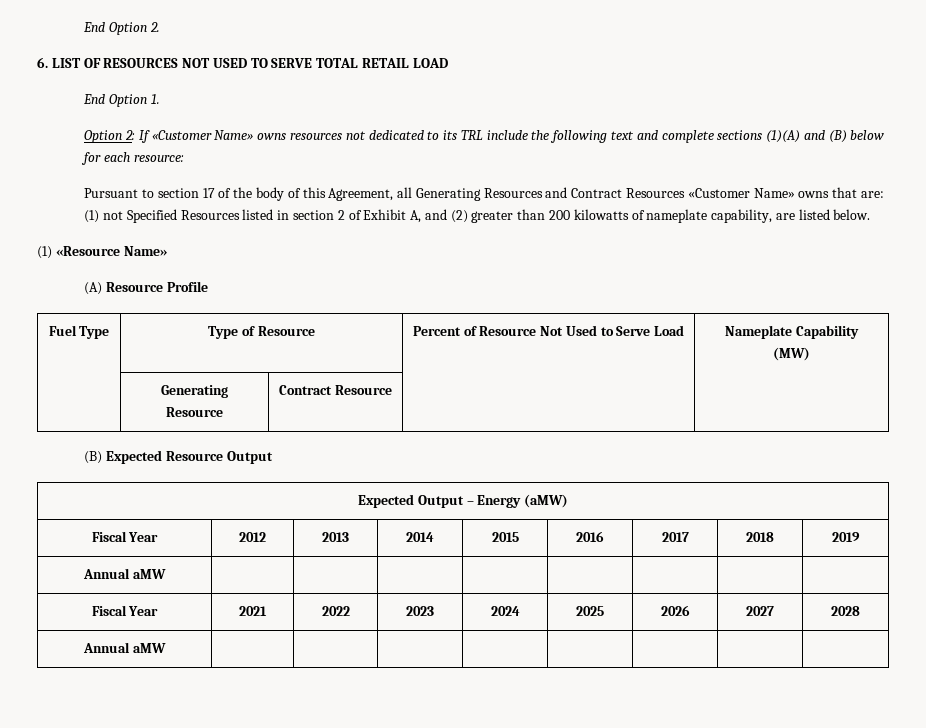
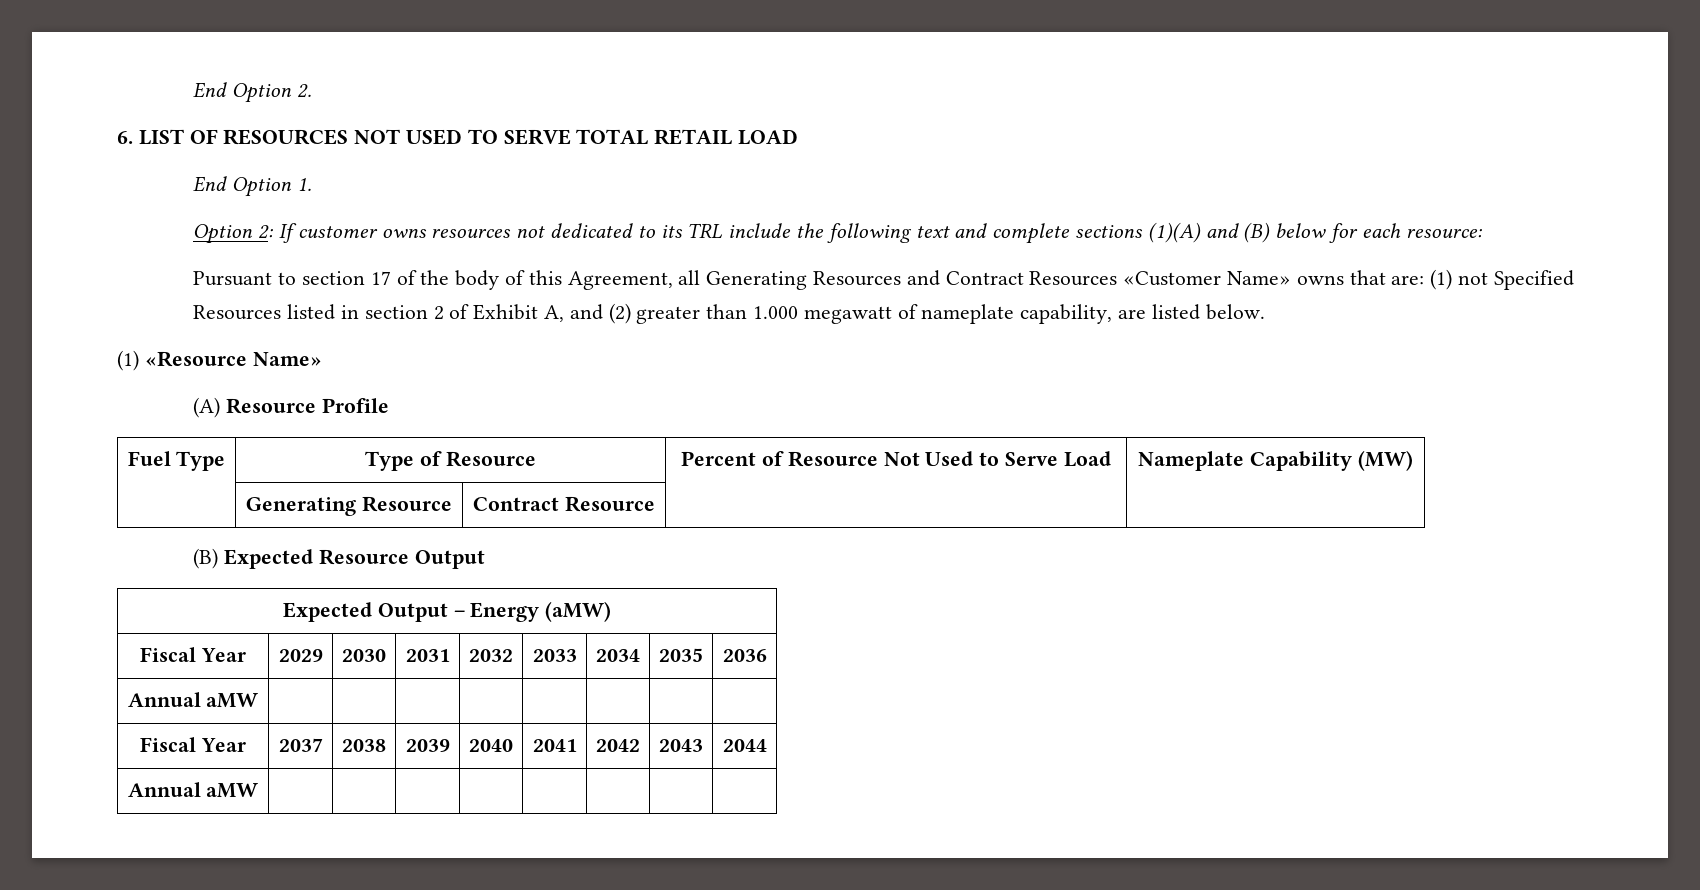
- Option 2: If «Customer Name» owns resources not dedicated to its TRL include the following text and complete sections (1)(A) and (B) below for each resource:
+ Option 2: If customer owns resources not dedicated to its TRL include the following text and complete sections (1)(A) and (B) below for each resource:
- Pursuant to section 17 of the body of this Agreement, all Generating Resources and Contract Resources «Customer Name» owns that are: (1) not Specified Resources listed in section 2 of Exhibit A, and (2) greater than 200 kilowatts of nameplate capability, are listed below.
+ Pursuant to section 17 of the body of this Agreement, all Generating Resources and Contract Resources «Customer Name» owns that are: (1) not Specified Resources listed in section 2 of Exhibit A, and (2) greater than 1.000 megawatt of nameplate capability, are listed below.
- Fiscal Year | 2012 | 2013 | 2014 | 2015 | 2016 | 2017 | 2018 | 2019
+ Fiscal Year | 2029 | 2030 | 2031 | 2032 | 2033 | 2034 | 2035 | 2036
  Annual aMW | | | | | | | |
- Fiscal Year | 2021 | 2022 | 2023 | 2024 | 2025 | 2026 | 2027 | 2028
+ Fiscal Year | 2037 | 2038 | 2039 | 2040 | 2041 | 2042 | 2043 | 2044

